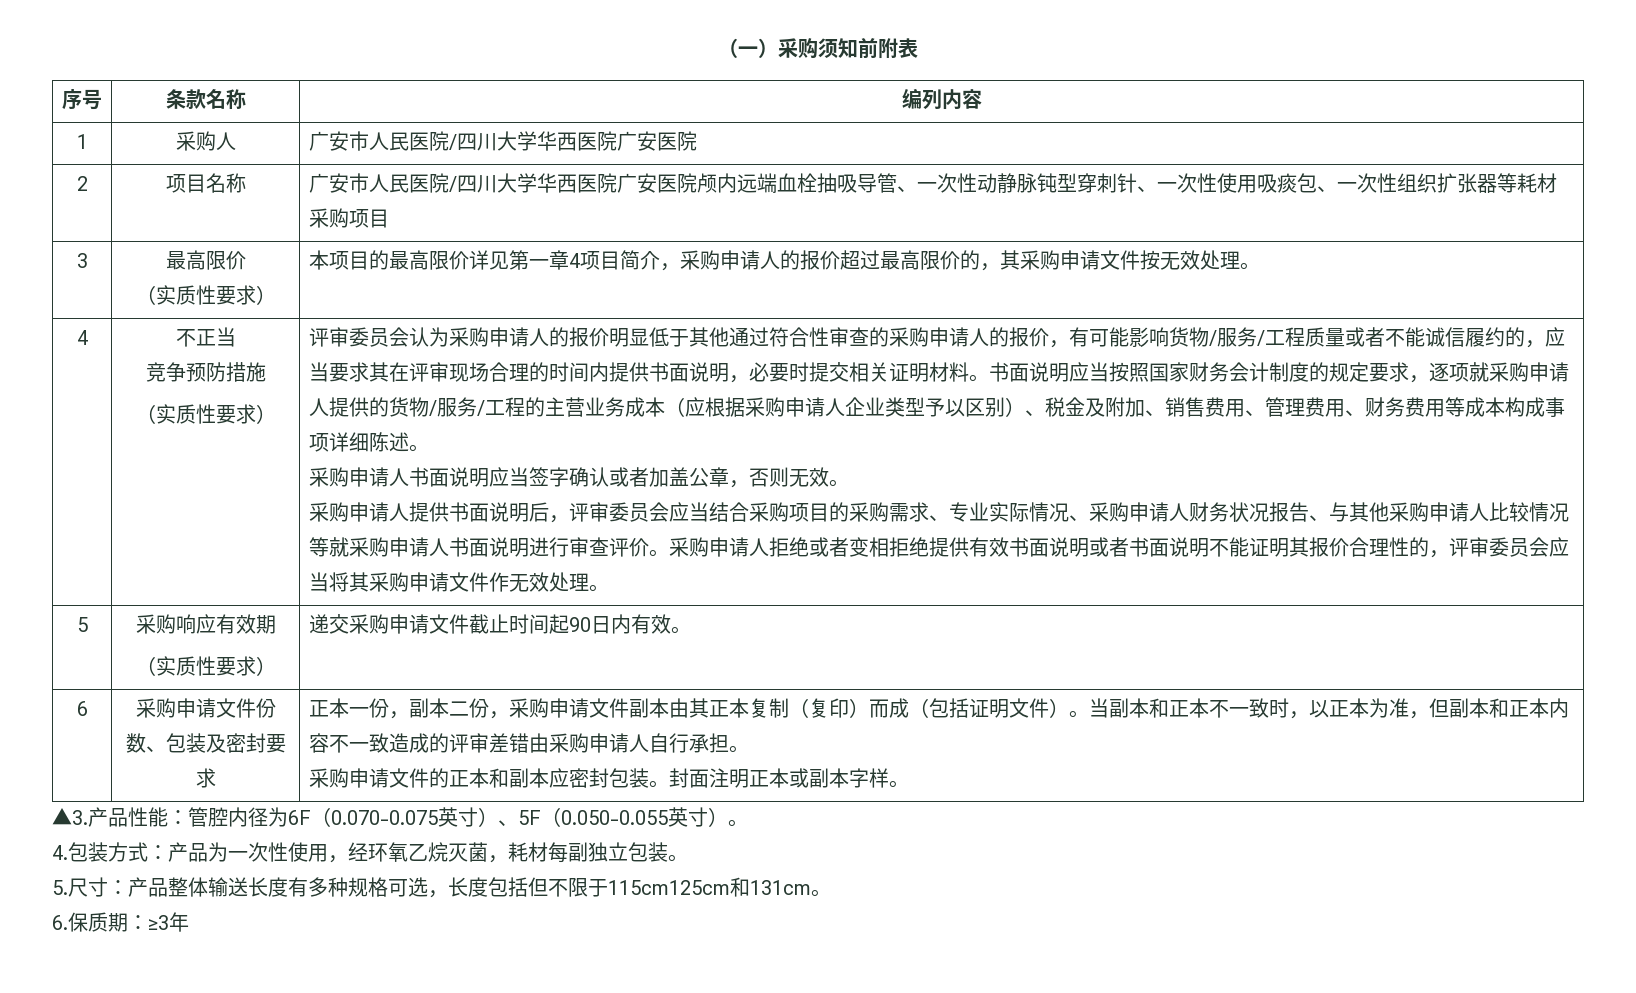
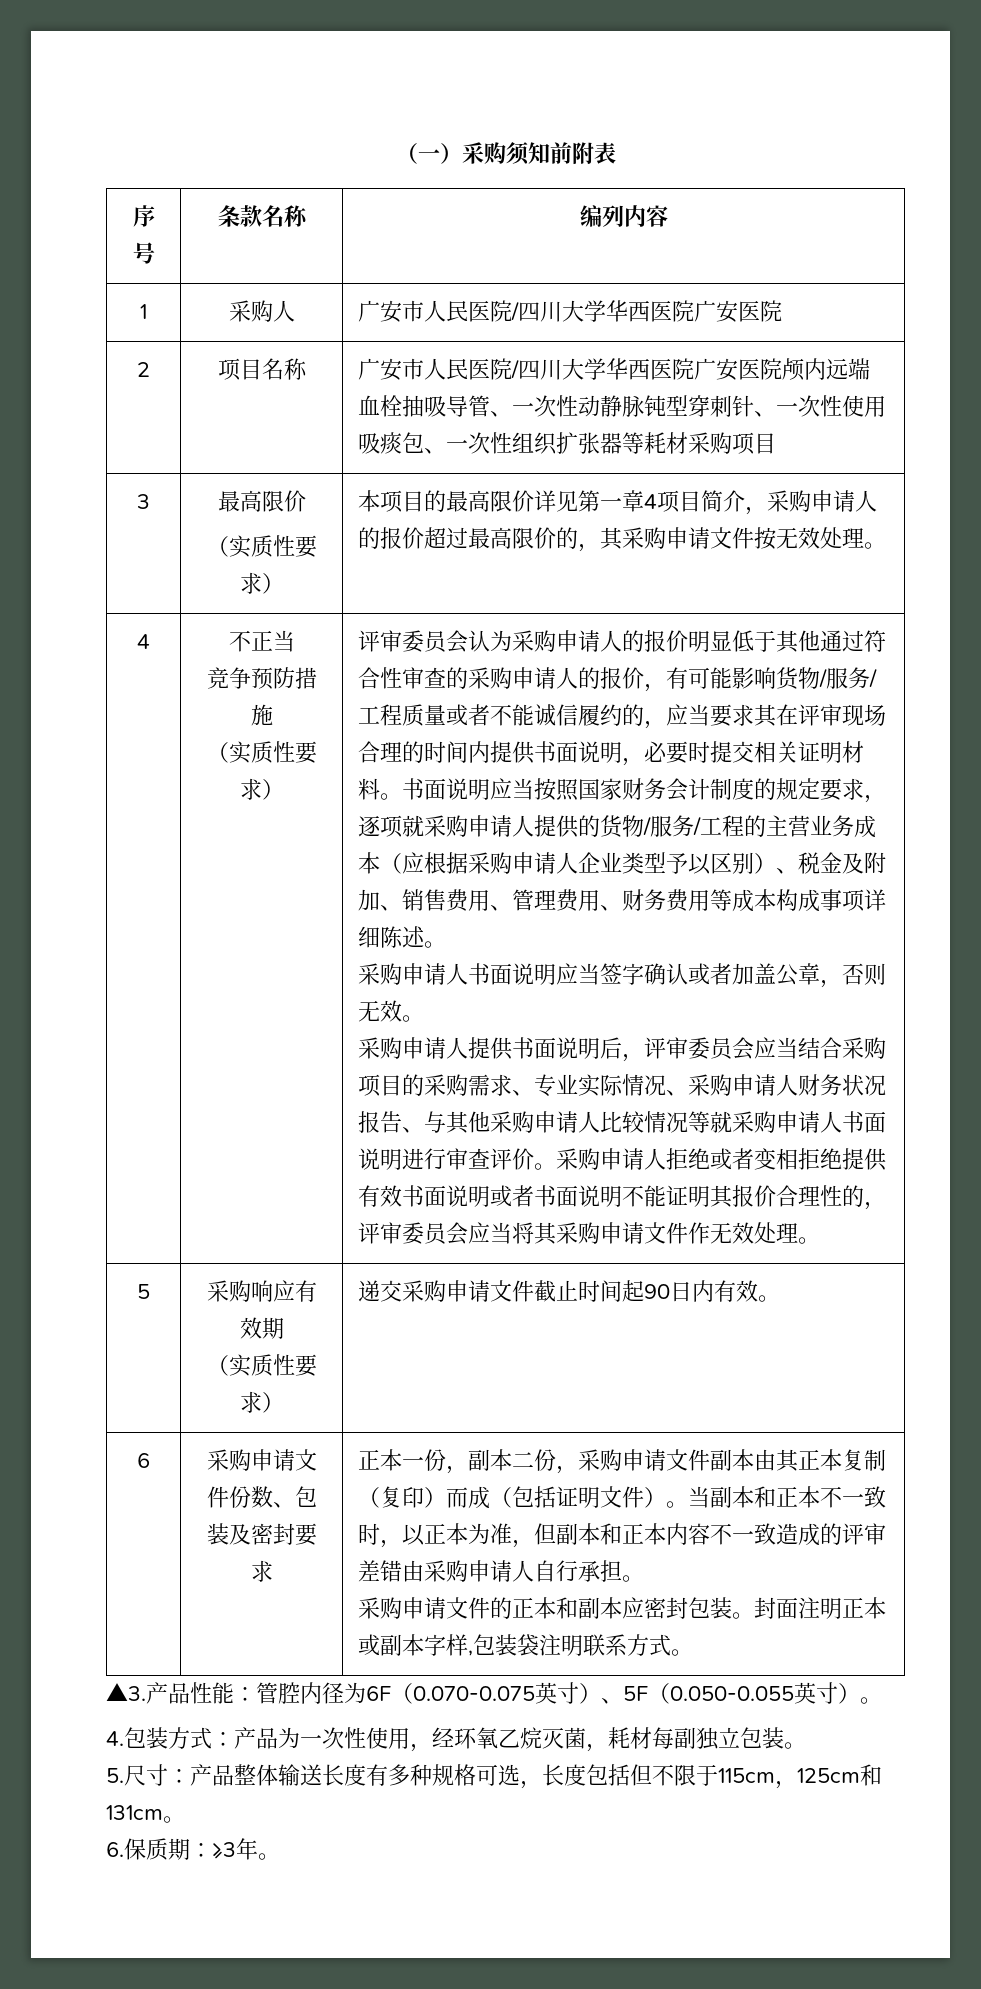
- 封面注明正本或副本字样。
+ 封面注明正本或副本字样,包装袋注明联系方式。
- 5.尺寸：产品整体输送长度有多种规格可选，长度包括但不限于115cm125cm和131cm。
+ 5.尺寸：产品整体输送长度有多种规格可选，长度包括但不限于115cm，125cm和131cm。
- 6.保质期：≥3年
+ 6.保质期：≥3年。

